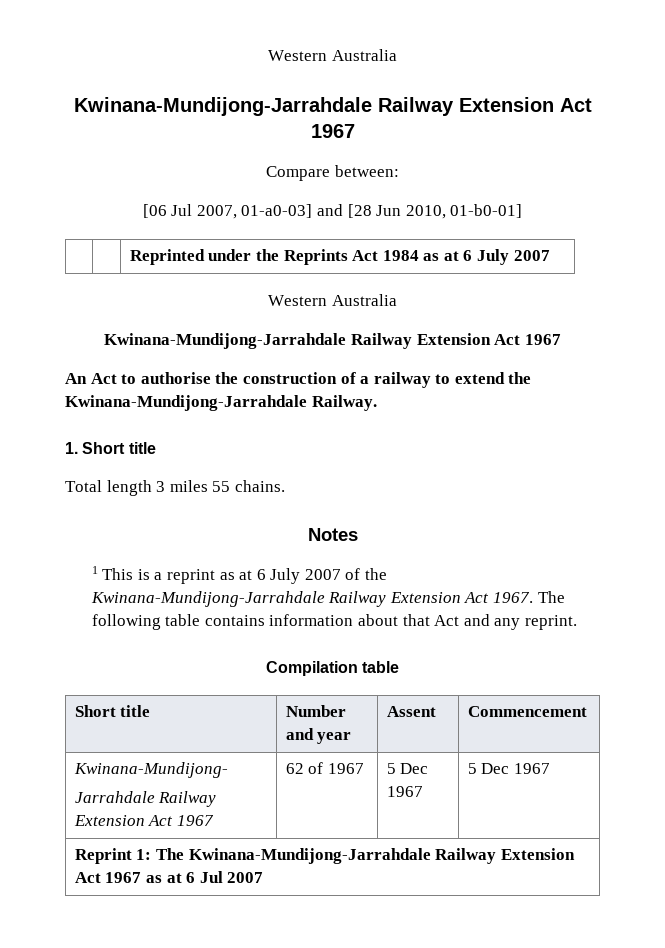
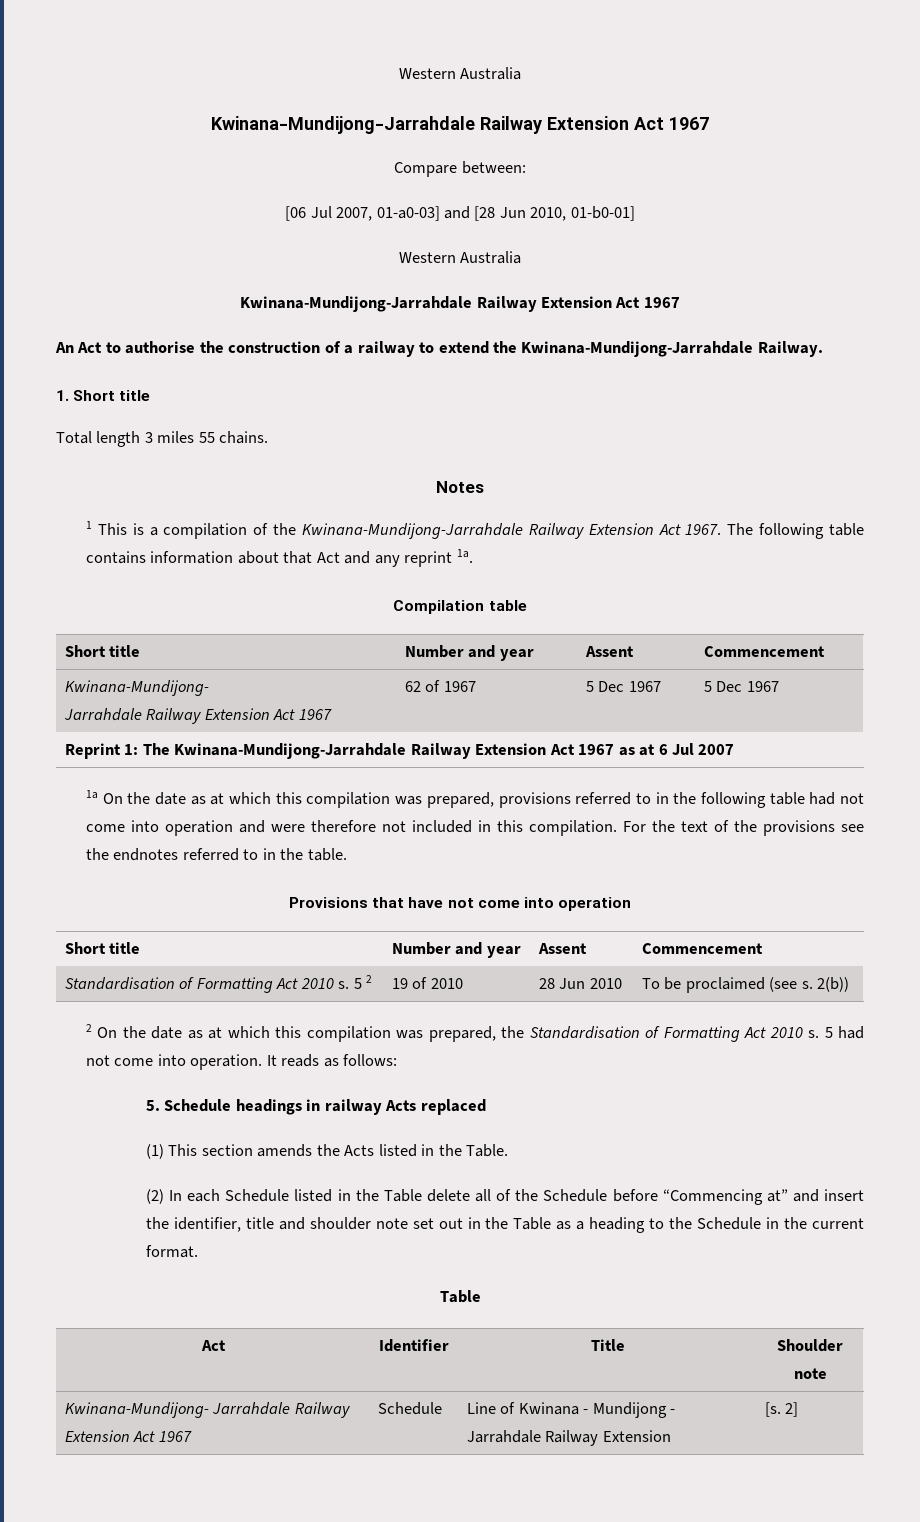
- | | Reprinted under the Reprints Act 1984 as at 6 July 2007
- 1 This is a reprint as at 6 July 2007 of the Kwinana-Mundijong-Jarrahdale Railway Extension Act 1967.
+ 1 This is a compilation of the Kwinana-Mundijong-Jarrahdale Railway Extension Act 1967.
- The following table contains information about that Act and any reprint.
+ The following table contains information about that Act and any reprint 1a.
+ 1a On the date as at which this compilation was prepared, provisions referred to in the following table had not come into operation and were therefore not included in this compilation. For the text of the provisions see the endnotes referred to in the table.
+ Provisions that have not come into operation
+ Short title | Number and year | Assent | Commencement
+ Standardisation of Formatting Act 2010 s. 5 2 | 19 of 2010 | 28 Jun 2010 | To be proclaimed (see s. 2(b))
+ 2 On the date as at which this compilation was prepared, the Standardisation of Formatting Act 2010 s. 5 had not come into operation. It reads as follows:
+ 5. Schedule headings in railway Acts replaced
+ (1) This section amends the Acts listed in the Table.
+ (2) In each Schedule listed in the Table delete all of the Schedule before “Commencing at” and insert the identifier, title and shoulder note set out in the Table as a heading to the Schedule in the current format.
+ Table
+ Act | Identifier | Title | Shoulder note
+ Kwinana-Mundijong- Jarrahdale Railway Extension Act 1967 | Schedule | Line of Kwinana - Mundijong - Jarrahdale Railway Extension | [s. 2]

